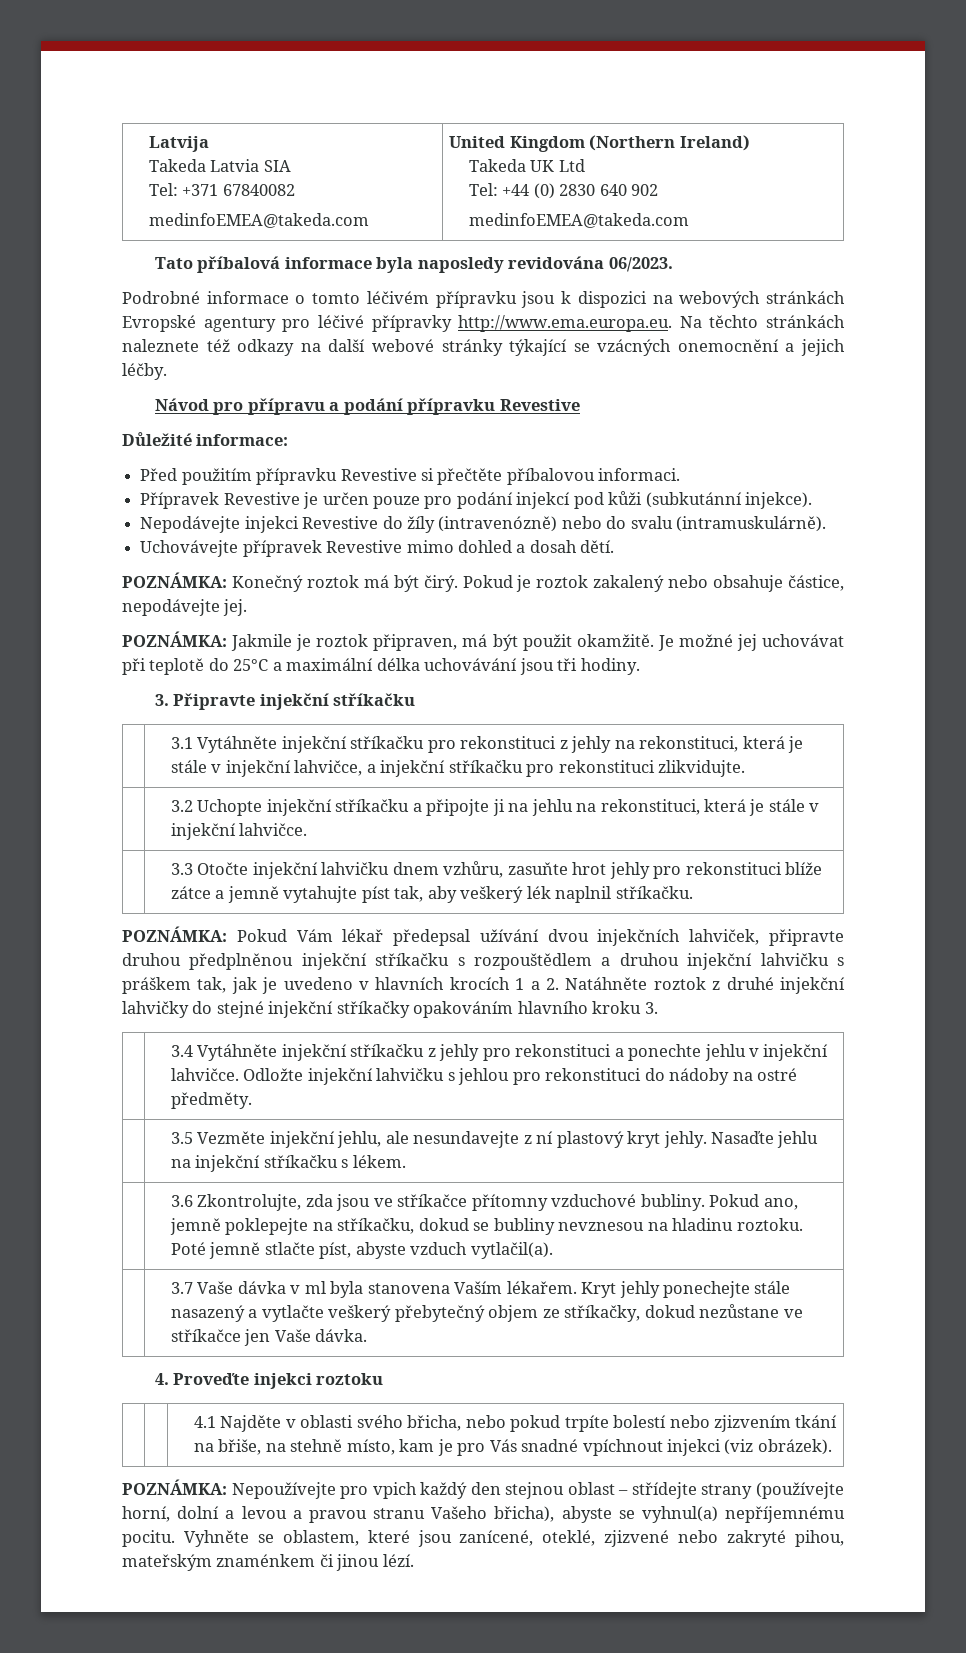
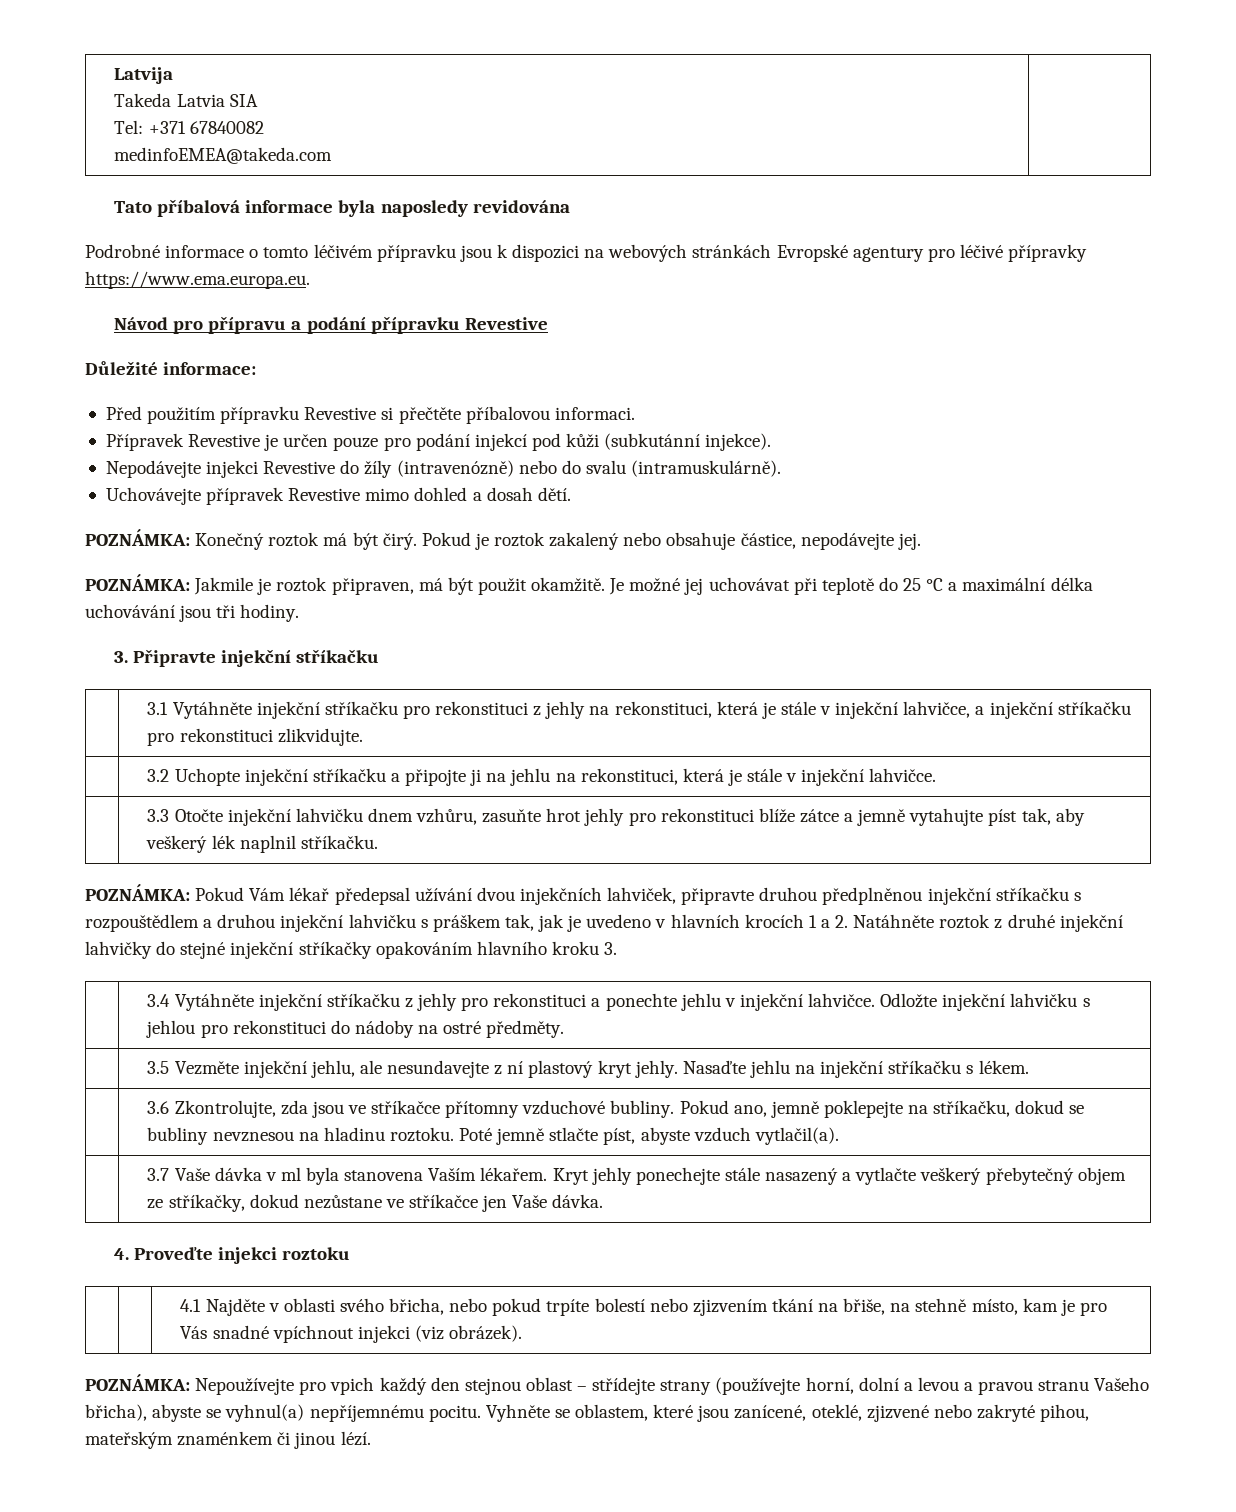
  Latvija
  Takeda Latvia SIA
  Tel: +371 67840082
- medinfoEMEA@takeda.com | United Kingdom (Northern Ireland)
- Takeda UK Ltd
- Tel: +44 (0) 2830 640 902
- medinfoEMEA@takeda.com
+ medinfoEMEA@takeda.com |
- Tato příbalová informace byla naposledy revidována 06/2023.
+ Tato příbalová informace byla naposledy revidována
- Podrobné informace o tomto léčivém přípravku jsou k dispozici na webových stránkách Evropské agentury pro léčivé přípravky http://www.ema.europa.eu. Na těchto stránkách naleznete též odkazy na další webové stránky týkající se vzácných onemocnění a jejich léčby.
+ Podrobné informace o tomto léčivém přípravku jsou k dispozici na webových stránkách Evropské agentury pro léčivé přípravky https://www.ema.europa.eu.
- Je možné jej uchovávat při teplotě do 25°C a maximální délka uchovávání jsou tři hodiny.
+ Je možné jej uchovávat při teplotě do 25 °C a maximální délka uchovávání jsou tři hodiny.

